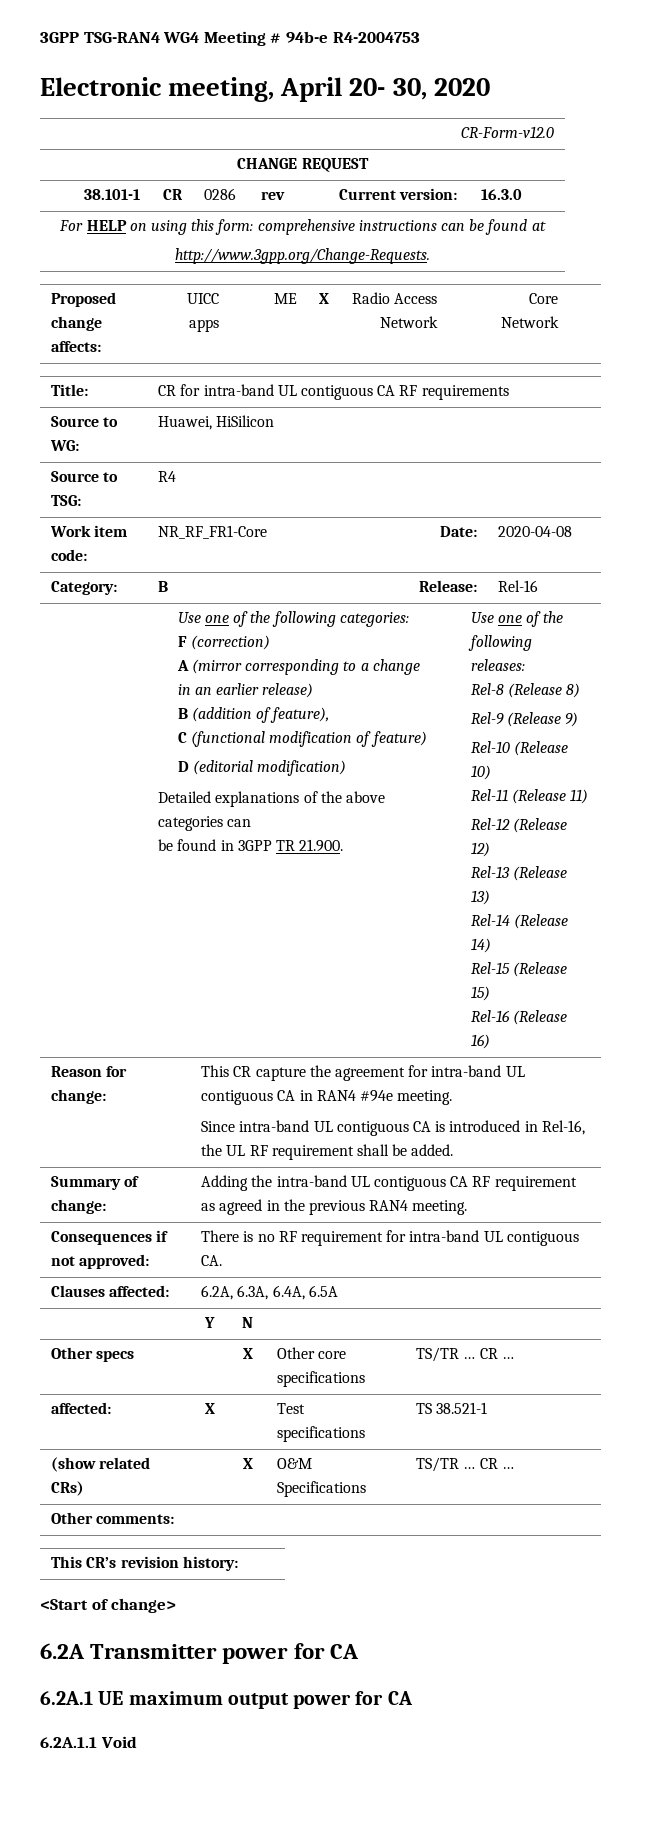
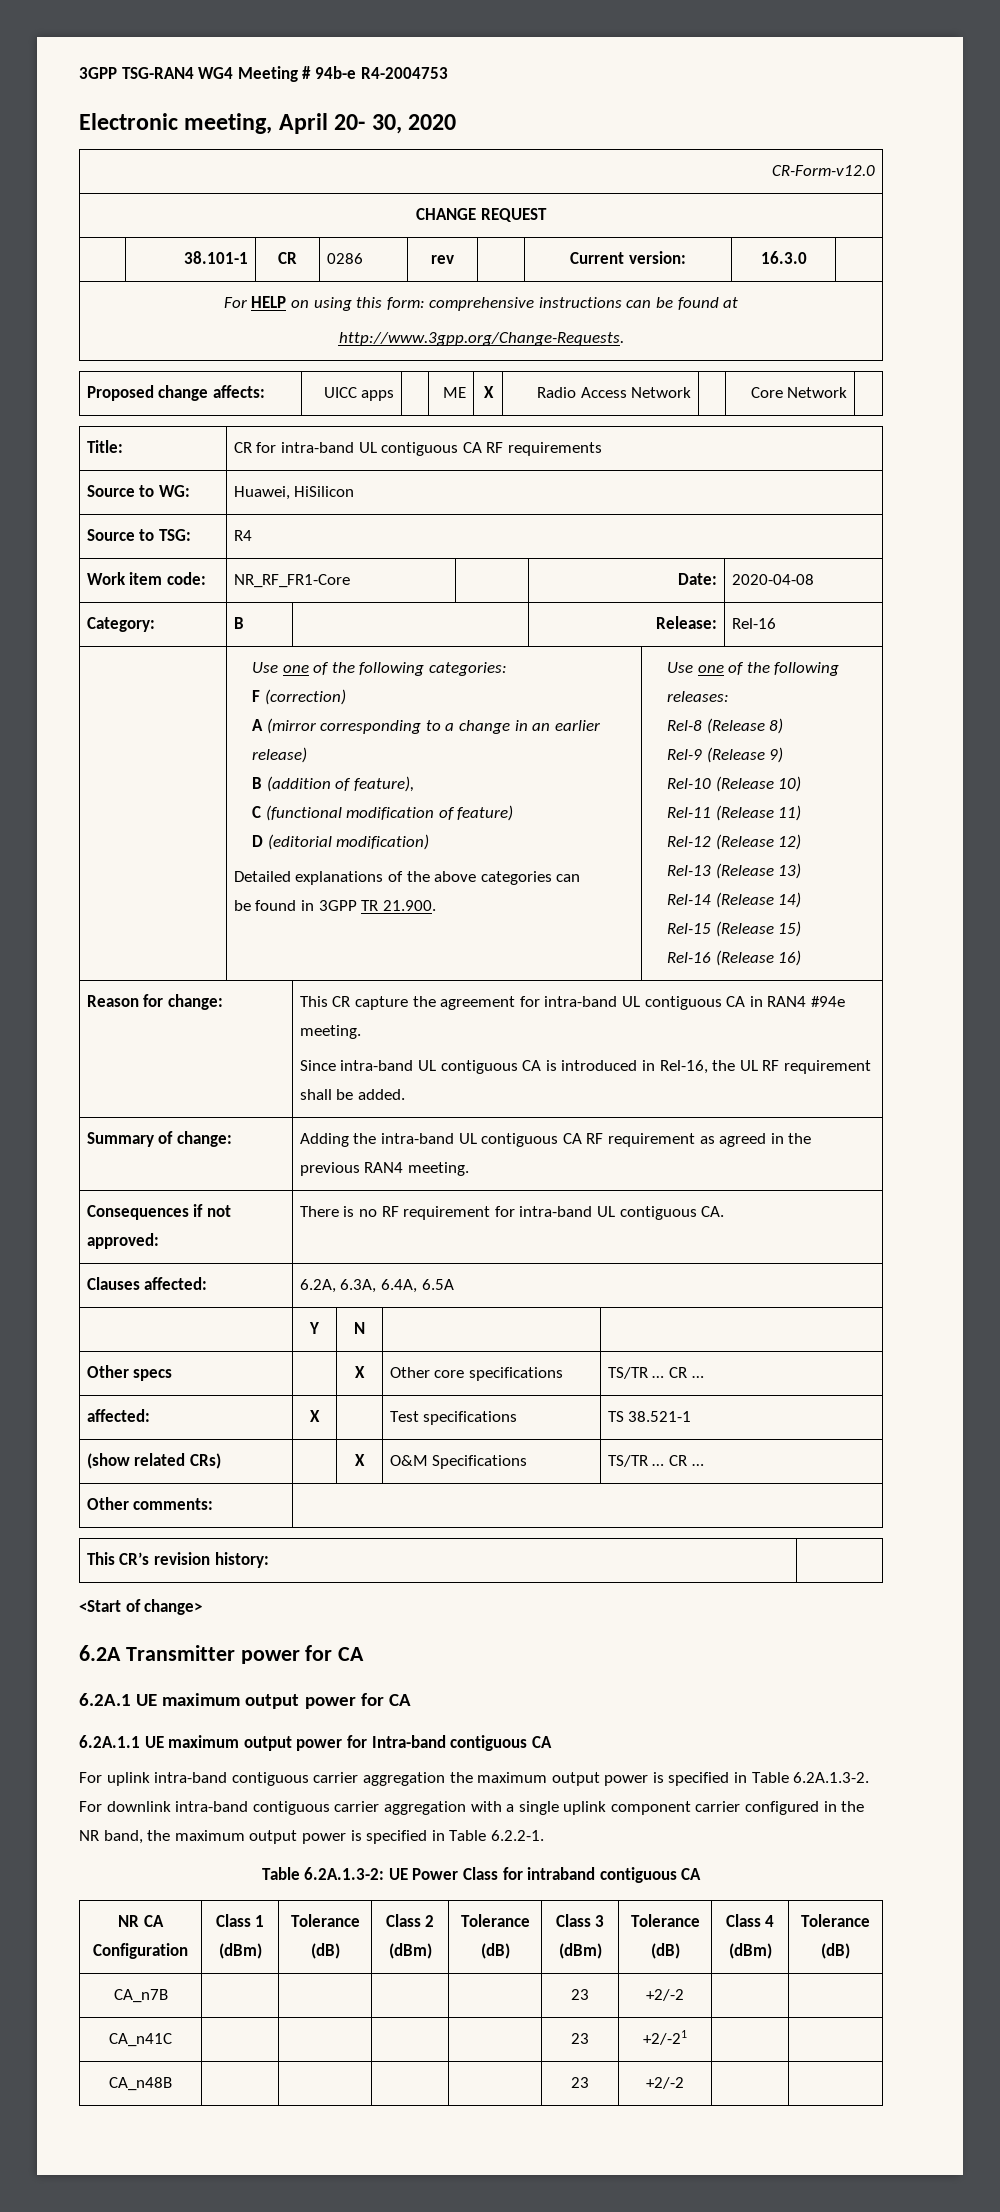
- 6.2A.1.1 Void
+ 6.2A.1.1 UE maximum output power for Intra-band contiguous CA
+ For uplink intra-band contiguous carrier aggregation the maximum output power is specified in Table 6.2A.1.3-2. For downlink intra-band contiguous carrier aggregation with a single uplink component carrier configured in the NR band, the maximum output power is specified in Table 6.2.2-1.
+ Table 6.2A.1.3-2: UE Power Class for intraband contiguous CA
+ NR CA Configuration | Class 1 (dBm) | Tolerance (dB) | Class 2 (dBm) | Tolerance (dB) | Class 3 (dBm) | Tolerance (dB) | Class 4 (dBm) | Tolerance (dB)
+ CA_n7B | | | | | 23 | +2/-2 | |
+ CA_n41C | | | | | 23 | +2/-21 | |
+ CA_n48B | | | | | 23 | +2/-2 | |

